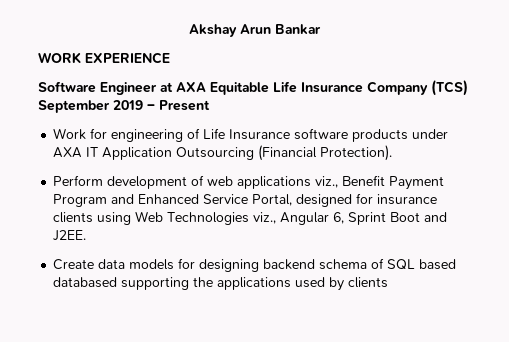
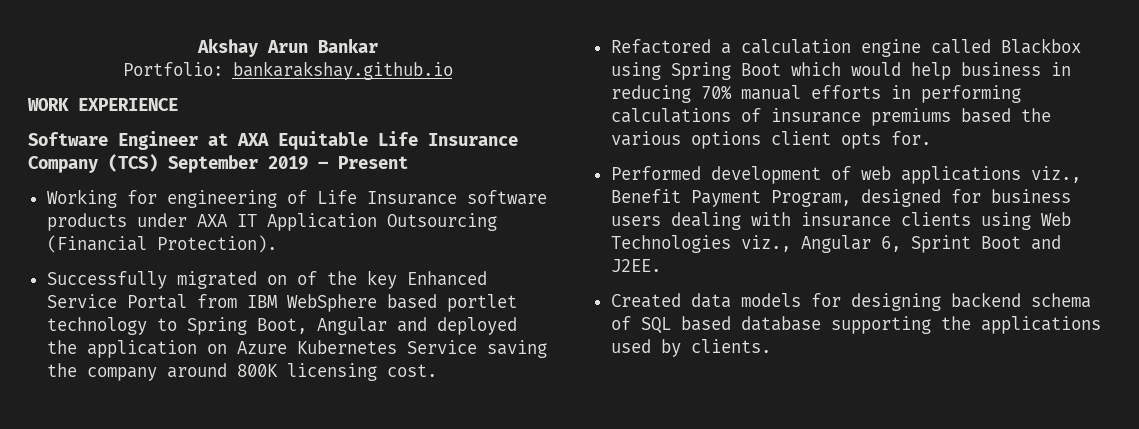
+ Portfolio: bankarakshay.github.io
- Work for engineering of Life Insurance software products under AXA IT Application Outsourcing (Financial Protection).
+ Working for engineering of Life Insurance software products under AXA IT Application Outsourcing (Financial Protection).
- Perform development of web applications viz., Benefit Payment Program and Enhanced Service Portal, designed for insurance clients using Web Technologies viz., Angular 6, Sprint Boot and J2EE.
+ Successfully migrated on of the key Enhanced Service Portal from IBM WebSphere based portlet technology to Spring Boot, Angular and deployed the application on Azure Kubernetes Service saving the company around 800K licensing cost.
+ Refactored a calculation engine called Blackbox using Spring Boot which would help business in reducing 70% manual efforts in performing calculations of insurance premiums based the various options client opts for.
+ Performed development of web applications viz., Benefit Payment Program, designed for business users dealing with insurance clients using Web Technologies viz., Angular 6, Sprint Boot and J2EE.
- Create data models for designing backend schema of SQL based databased supporting the applications used by clients
+ Created data models for designing backend schema of SQL based database supporting the applications used by clients.

